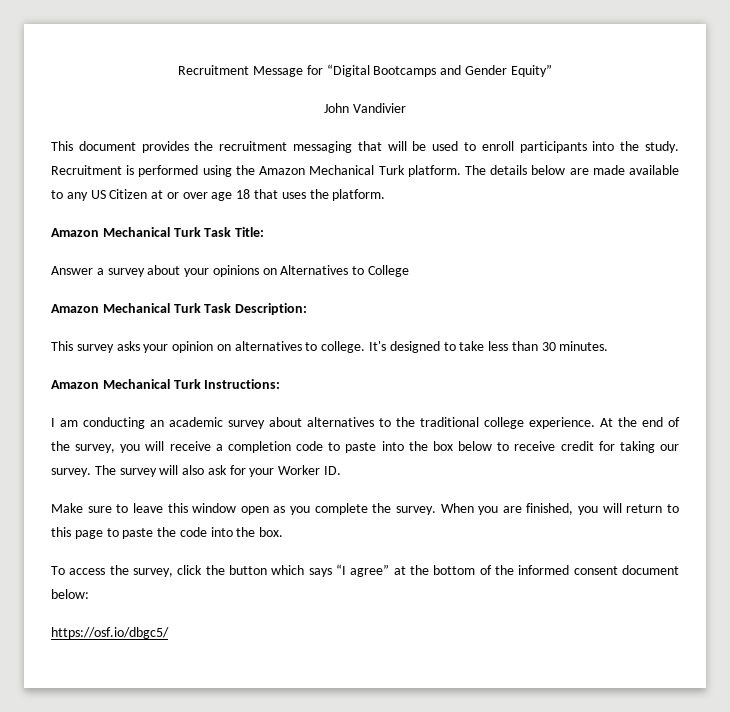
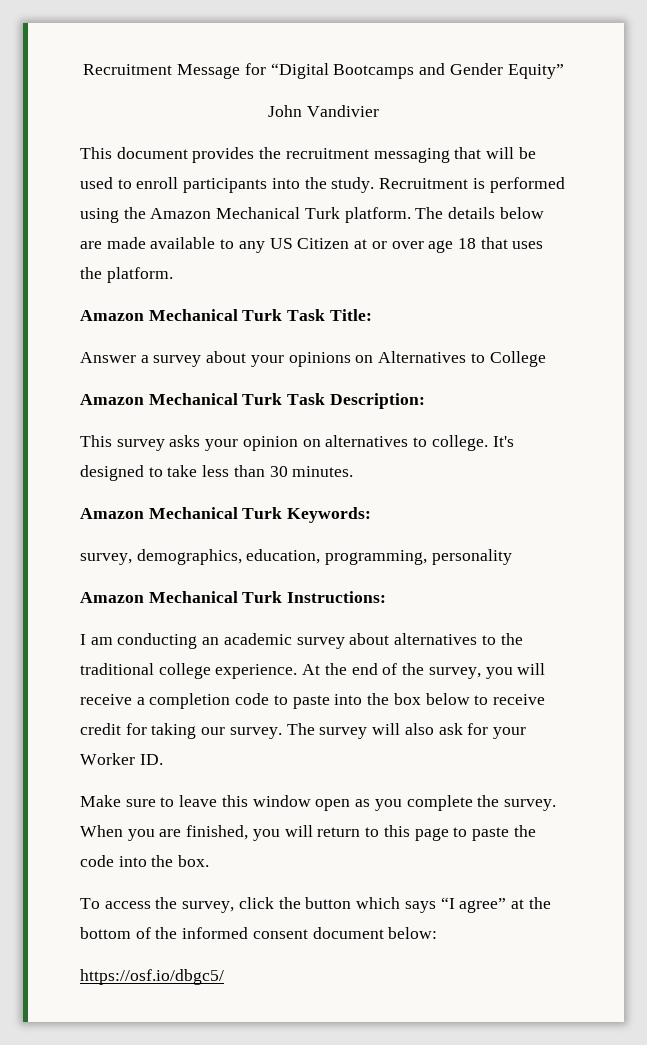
+ Amazon Mechanical Turk Keywords:
+ survey, demographics, education, programming, personality

